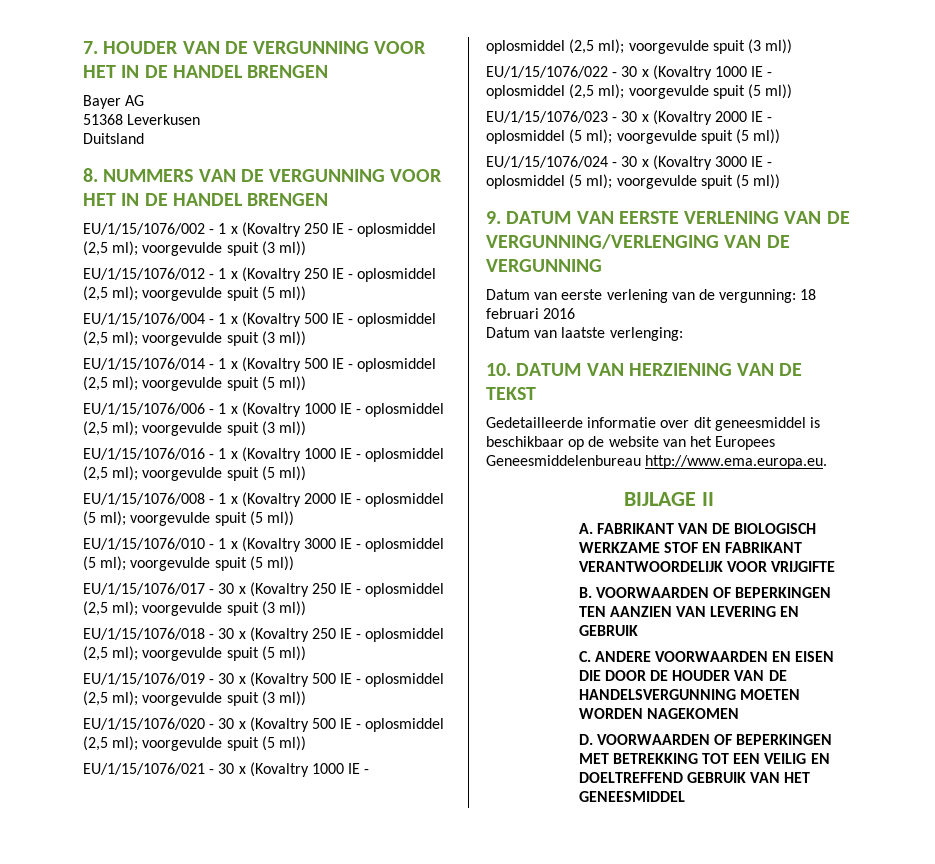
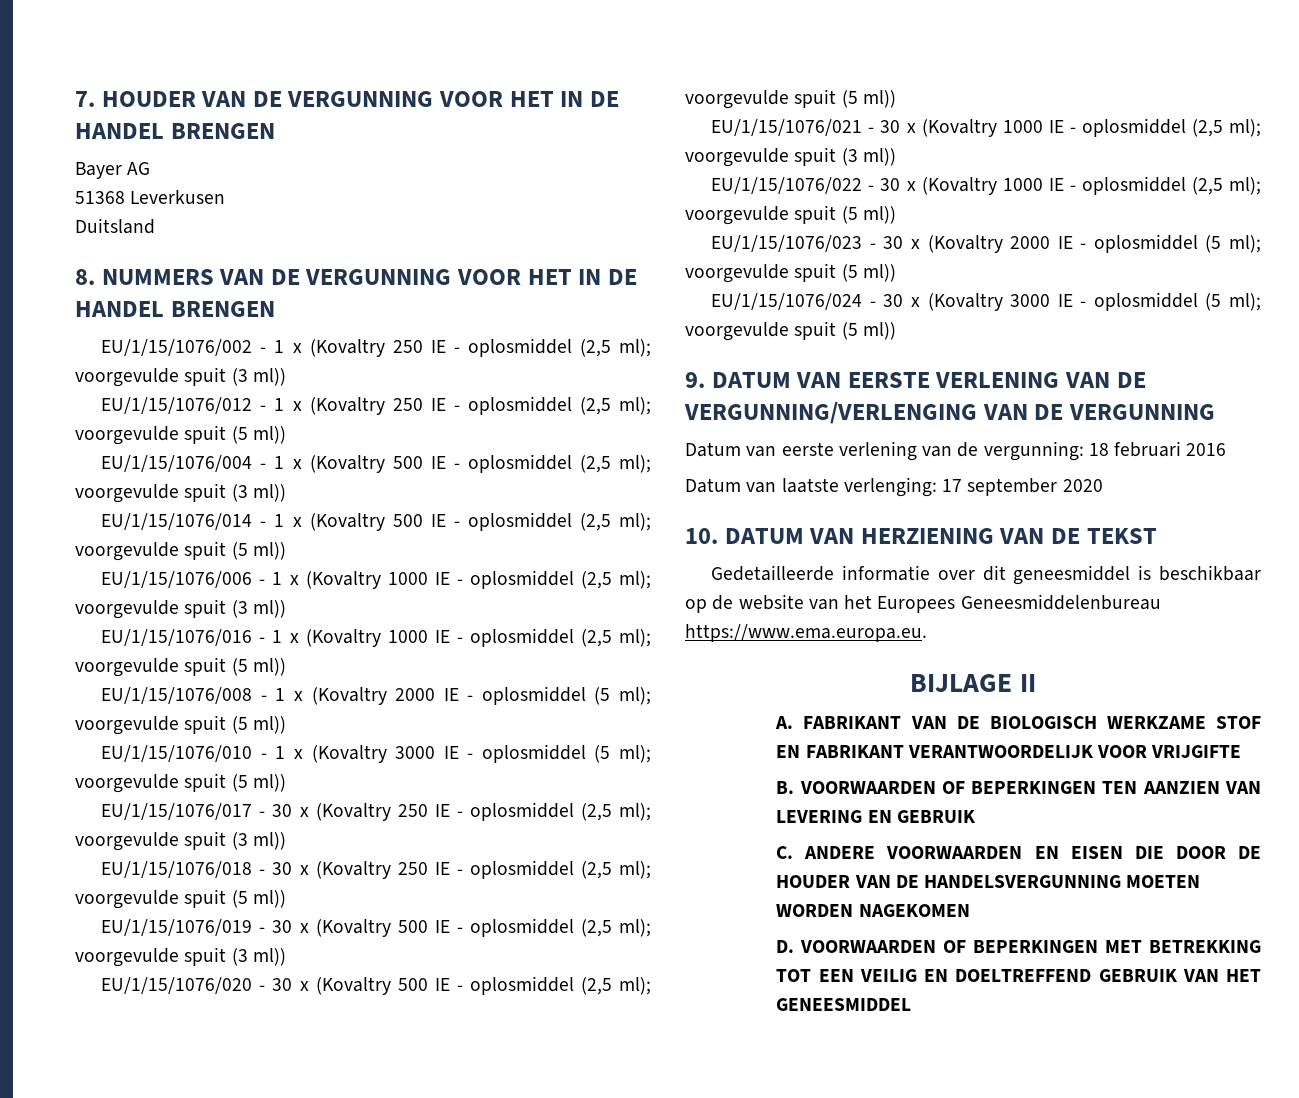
- Datum van laatste verlenging:
+ Datum van laatste verlenging: 17 september 2020
- Gedetailleerde informatie over dit geneesmiddel is beschikbaar op de website van het Europees Geneesmiddelenbureau http://www.ema.europa.eu.
+ Gedetailleerde informatie over dit geneesmiddel is beschikbaar op de website van het Europees Geneesmiddelenbureau https://www.ema.europa.eu.

